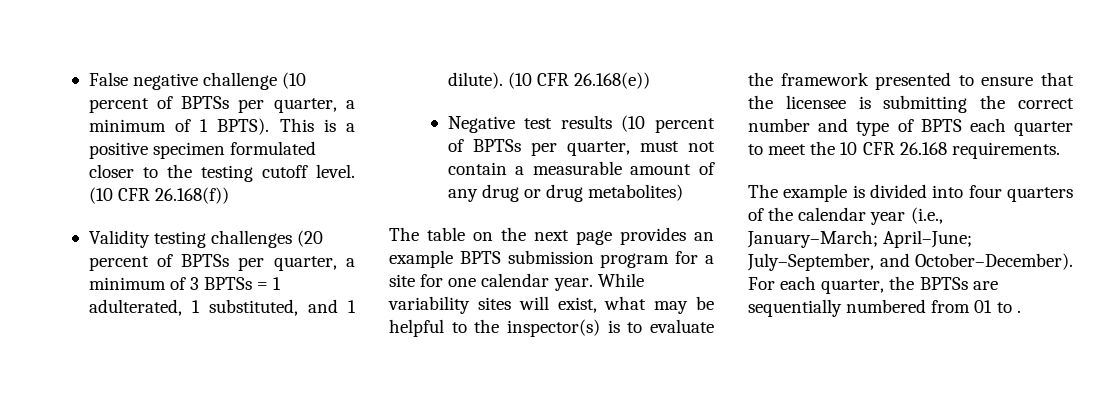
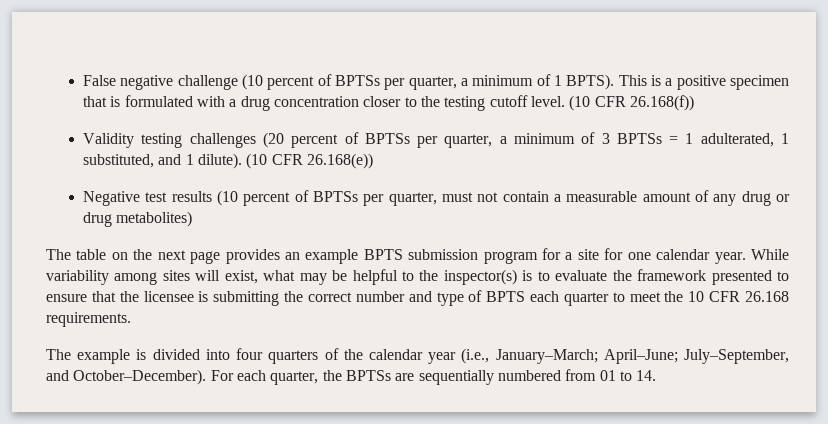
- This is a positive specimen formulated closer to the testing cutoff level.
+ This is a positive specimen that is formulated with a drug concentration closer to the testing cutoff level.
- While variability sites will exist, what may be helpful to the inspector(s) is to evaluate the framework presented to ensure that the licensee is submitting the correct number and type of BPTS each quarter to meet the 10 CFR 26.168 requirements.
+ While variability among sites will exist, what may be helpful to the inspector(s) is to evaluate the framework presented to ensure that the licensee is submitting the correct number and type of BPTS each quarter to meet the 10 CFR 26.168 requirements.
- For each quarter, the BPTSs are sequentially numbered from 01 to .
+ For each quarter, the BPTSs are sequentially numbered from 01 to 14.

